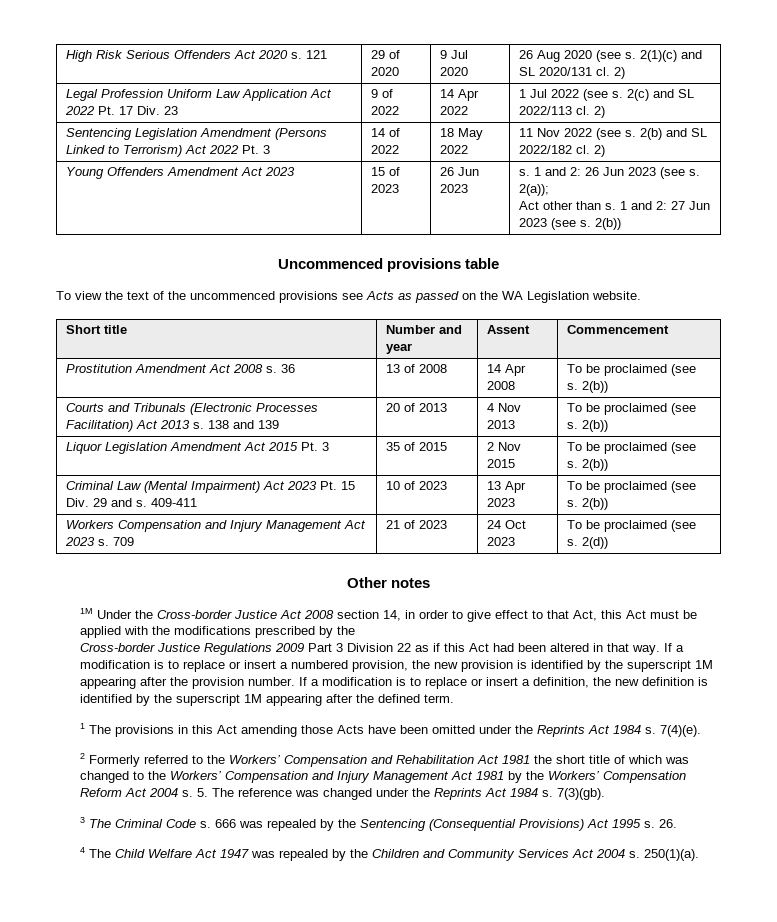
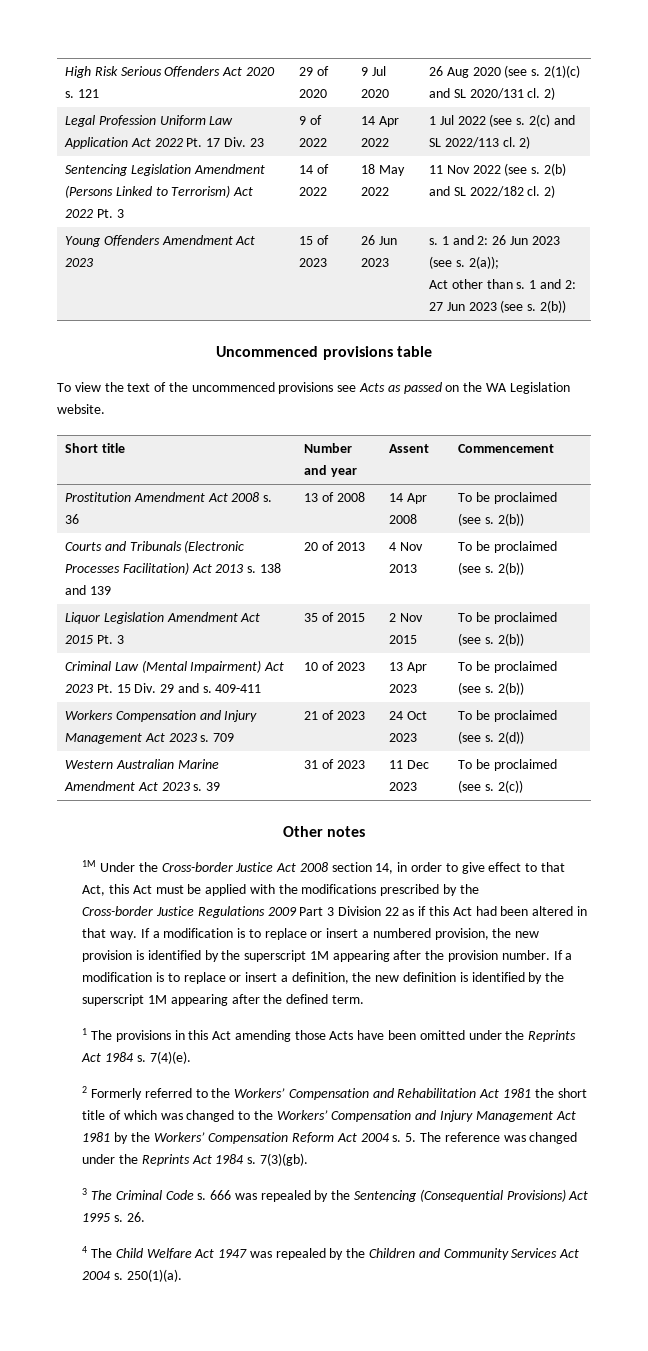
+ Western Australian Marine Amendment Act 2023 s. 39 | 31 of 2023 | 11 Dec 2023 | To be proclaimed (see s. 2(c))

